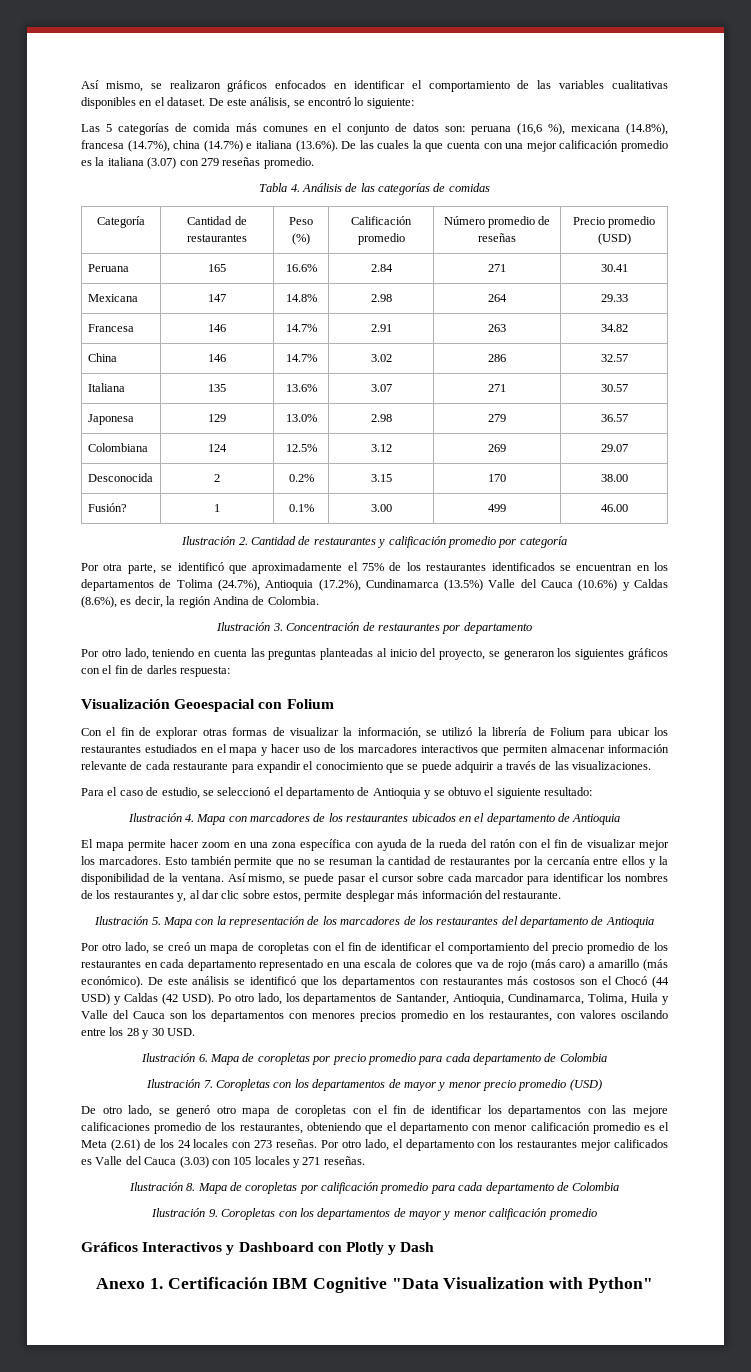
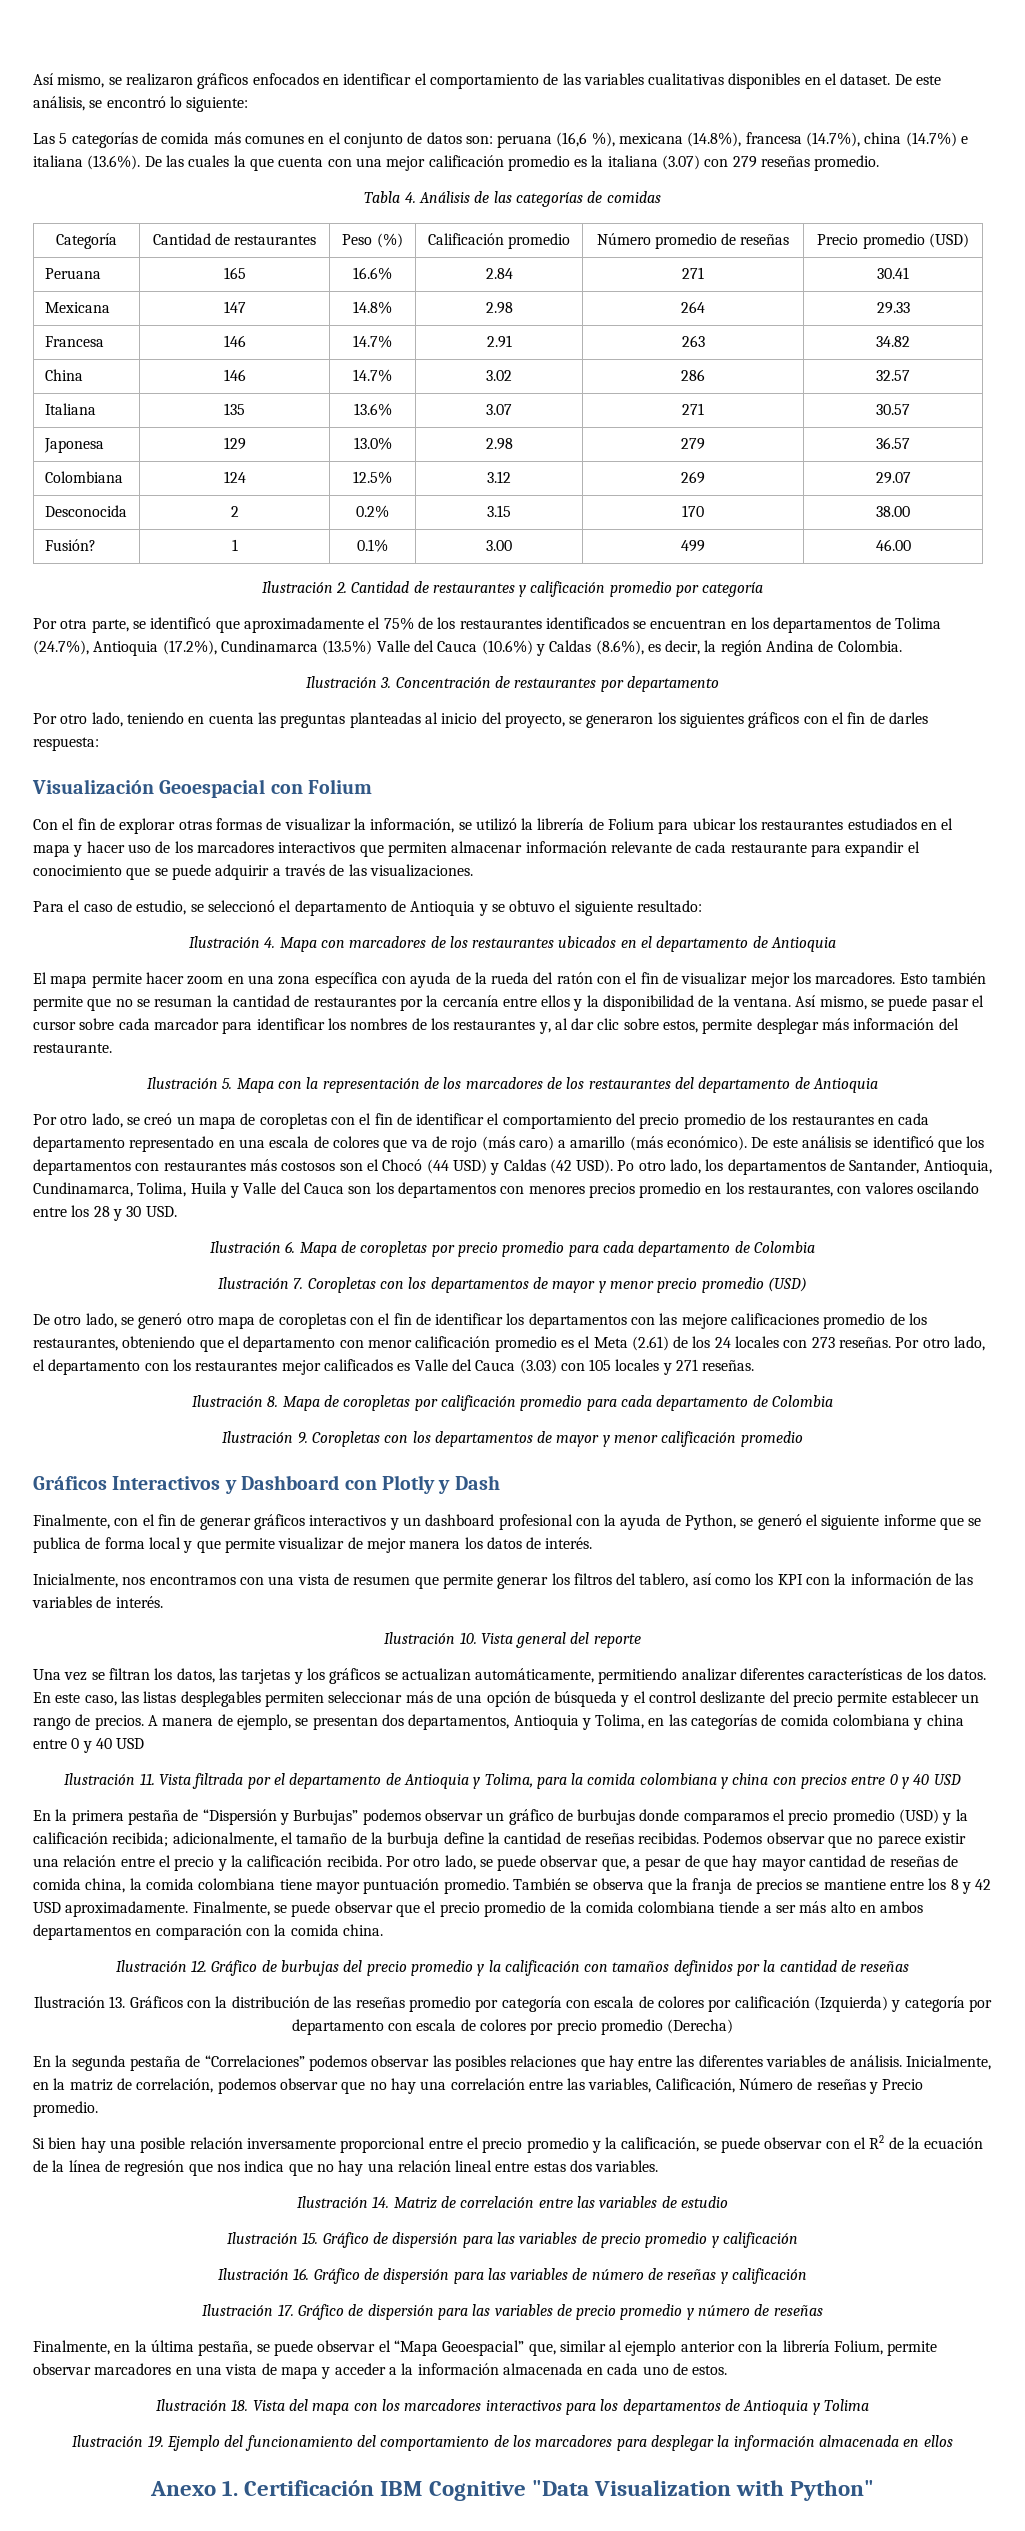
+ Finalmente, con el fin de generar gráficos interactivos y un dashboard profesional con la ayuda de Python, se generó el siguiente informe que se publica de forma local y que permite visualizar de mejor manera los datos de interés.
+ Inicialmente, nos encontramos con una vista de resumen que permite generar los filtros del tablero, así como los KPI con la información de las variables de interés.
+ Ilustración 10. Vista general del reporte
+ Una vez se filtran los datos, las tarjetas y los gráficos se actualizan automáticamente, permitiendo analizar diferentes características de los datos. En este caso, las listas desplegables permiten seleccionar más de una opción de búsqueda y el control deslizante del precio permite establecer un rango de precios. A manera de ejemplo, se presentan dos departamentos, Antioquia y Tolima, en las categorías de comida colombiana y china entre 0 y 40 USD
+ Ilustración 11. Vista filtrada por el departamento de Antioquia y Tolima, para la comida colombiana y china con precios entre 0 y 40 USD
+ En la primera pestaña de “Dispersión y Burbujas” podemos observar un gráfico de burbujas donde comparamos el precio promedio (USD) y la calificación recibida; adicionalmente, el tamaño de la burbuja define la cantidad de reseñas recibidas. Podemos observar que no parece existir una relación entre el precio y la calificación recibida. Por otro lado, se puede observar que, a pesar de que hay mayor cantidad de reseñas de comida china, la comida colombiana tiene mayor puntuación promedio. También se observa que la franja de precios se mantiene entre los 8 y 42 USD aproximadamente. Finalmente, se puede observar que el precio promedio de la comida colombiana tiende a ser más alto en ambos departamentos en comparación con la comida china.
+ Ilustración 12. Gráfico de burbujas del precio promedio y la calificación con tamaños definidos por la cantidad de reseñas
+ Ilustración 13. Gráficos con la distribución de las reseñas promedio por categoría con escala de colores por calificación (Izquierda) y categoría por departamento con escala de colores por precio promedio (Derecha)
+ En la segunda pestaña de “Correlaciones” podemos observar las posibles relaciones que hay entre las diferentes variables de análisis. Inicialmente, en la matriz de correlación, podemos observar que no hay una correlación entre las variables, Calificación, Número de reseñas y Precio promedio.
+ Si bien hay una posible relación inversamente proporcional entre el precio promedio y la calificación, se puede observar con el R2 de la ecuación de la línea de regresión que nos indica que no hay una relación lineal entre estas dos variables.
+ Ilustración 14. Matriz de correlación entre las variables de estudio
+ Ilustración 15. Gráfico de dispersión para las variables de precio promedio y calificación
+ Ilustración 16. Gráfico de dispersión para las variables de número de reseñas y calificación
+ Ilustración 17. Gráfico de dispersión para las variables de precio promedio y número de reseñas
+ Finalmente, en la última pestaña, se puede observar el “Mapa Geoespacial” que, similar al ejemplo anterior con la librería Folium, permite observar marcadores en una vista de mapa y acceder a la información almacenada en cada uno de estos.
+ Ilustración 18. Vista del mapa con los marcadores interactivos para los departamentos de Antioquia y Tolima
+ Ilustración 19. Ejemplo del funcionamiento del comportamiento de los marcadores para desplegar la información almacenada en ellos

